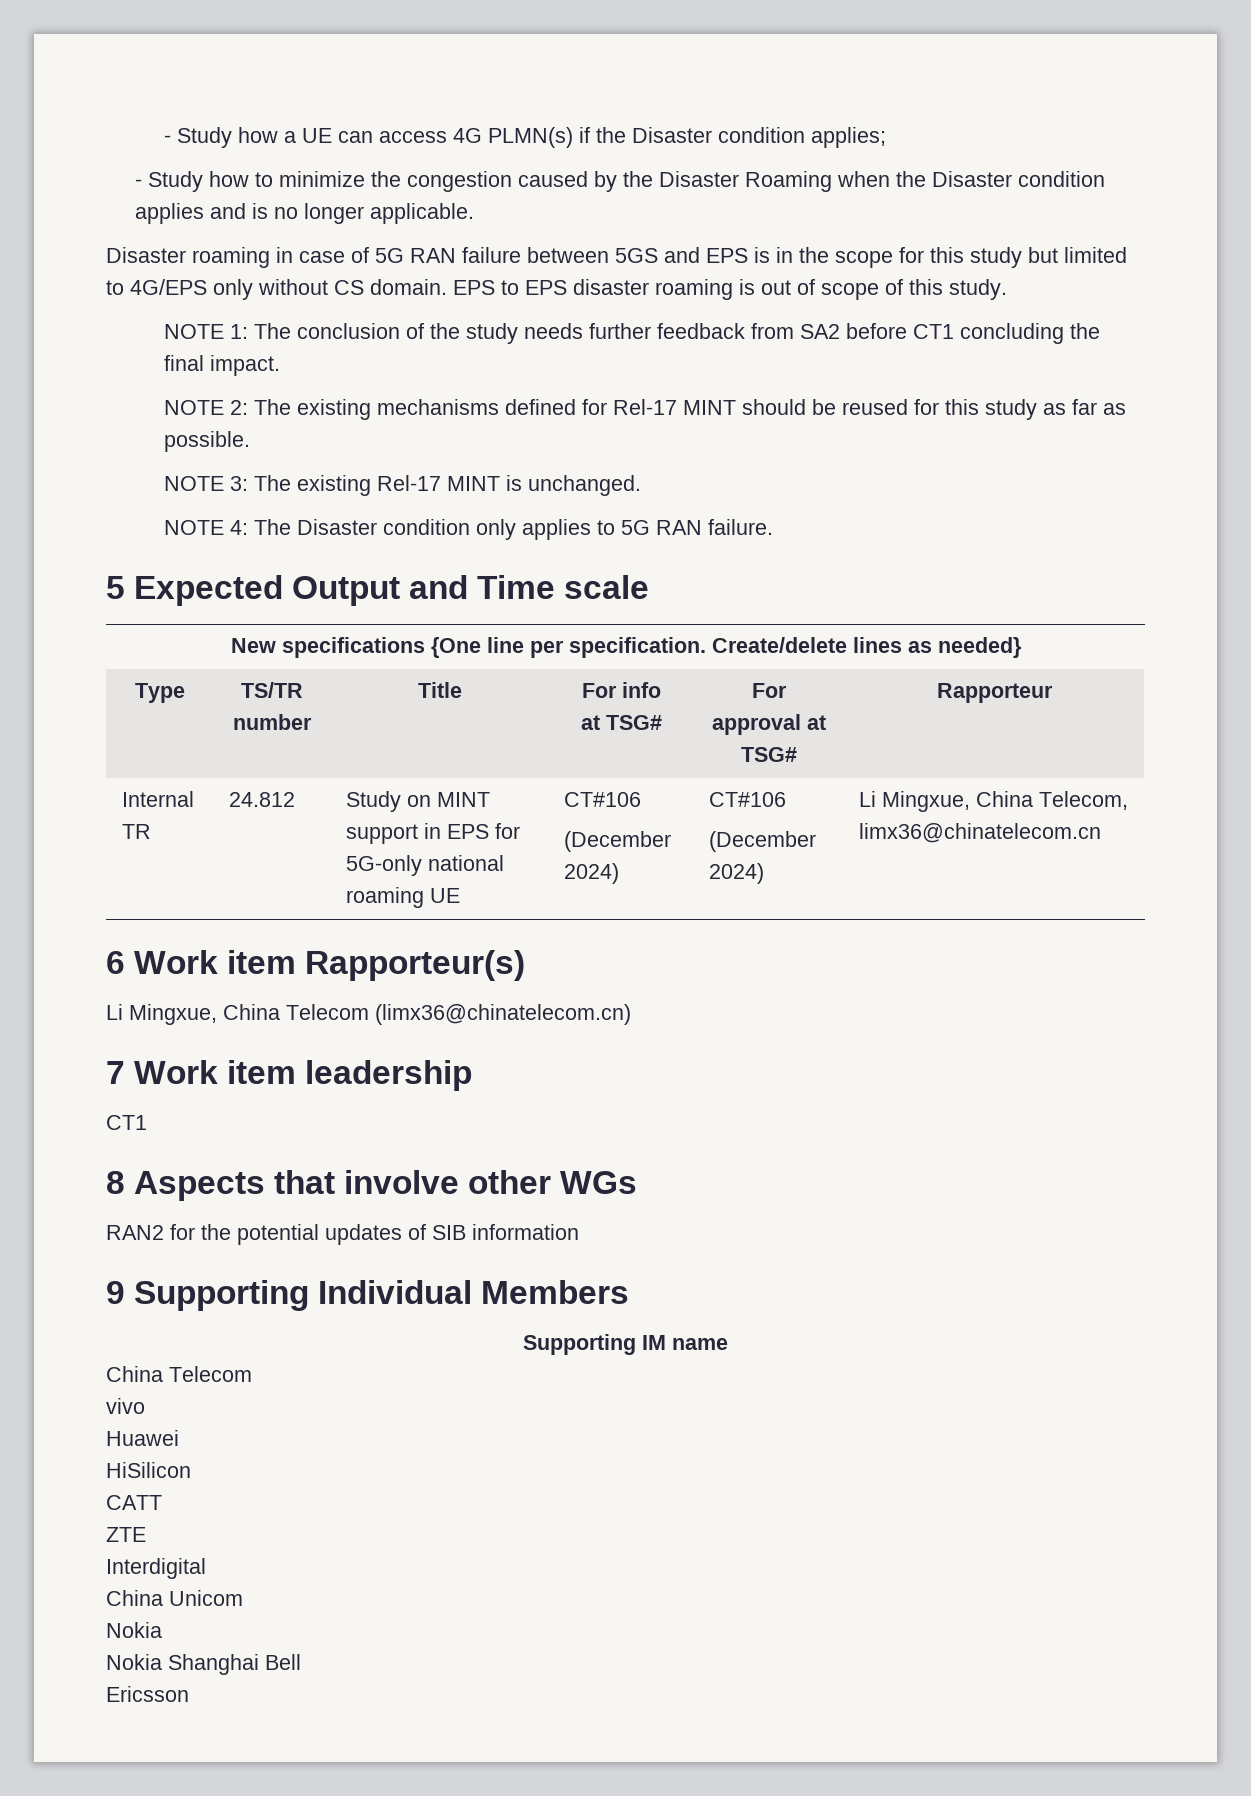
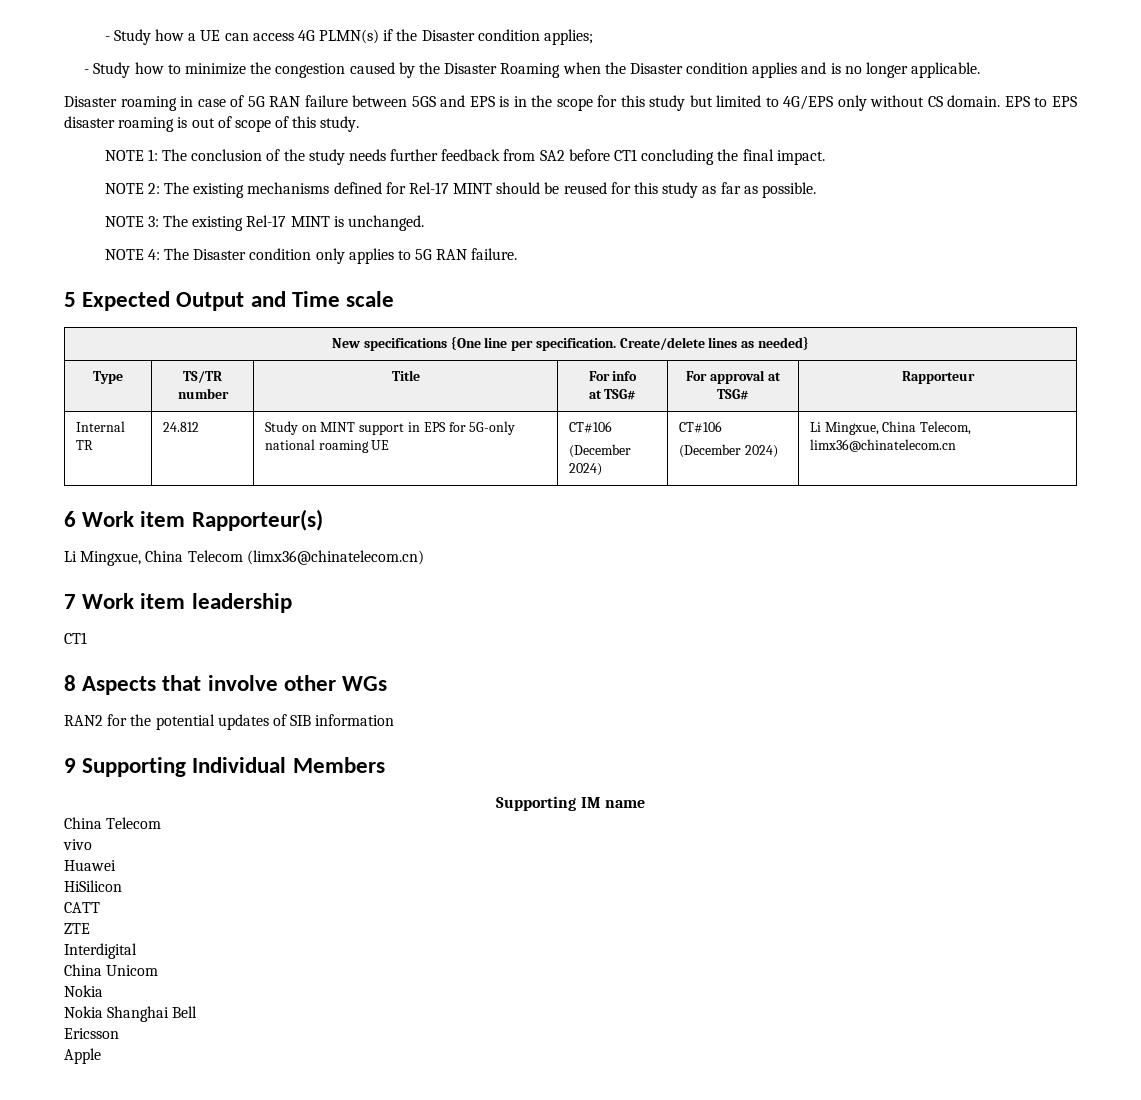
+ Apple

